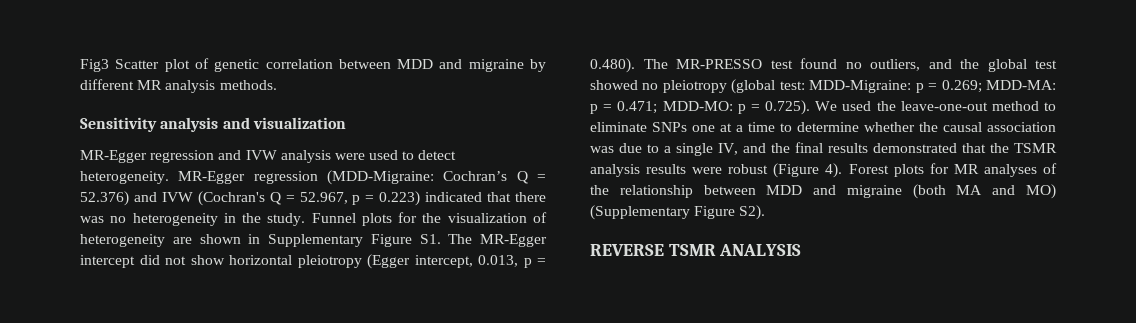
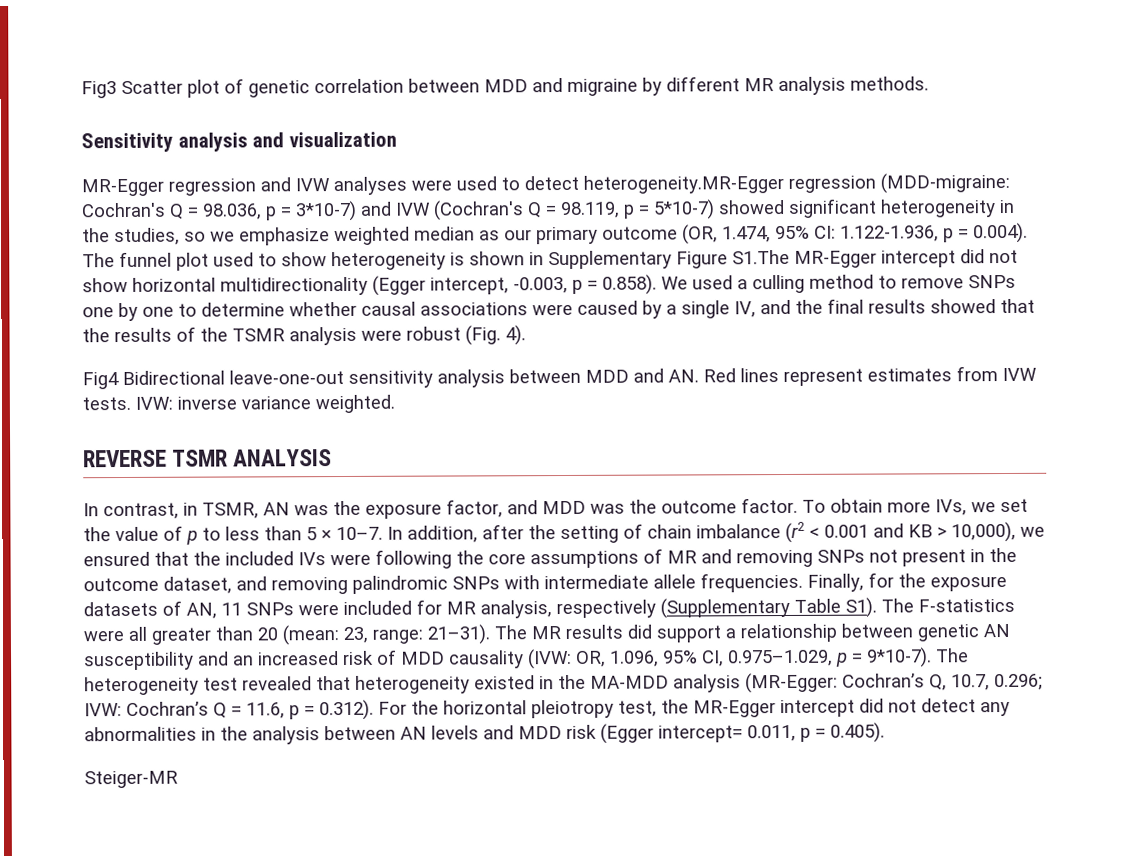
- MR-Egger regression and IVW analysis were used to detect heterogeneity. MR-Egger regression (MDD-Migraine: Cochran’s Q = 52.376) and IVW (Cochran's Q = 52.967, p = 0.223) indicated that there was no heterogeneity in the study. Funnel plots for the visualization of heterogeneity are shown in Supplementary Figure S1. The MR-Egger intercept did not show horizontal pleiotropy (Egger intercept, 0.013, p = 0.480). The MR-PRESSO test found no outliers, and the global test showed no pleiotropy (global test: MDD-Migraine: p = 0.269; MDD-MA: p = 0.471; MDD-MO: p = 0.725). We used the leave-one-out method to eliminate SNPs one at a time to determine whether the causal association was due to a single IV, and the final results demonstrated that the TSMR analysis results were robust (Figure 4). Forest plots for MR analyses of the relationship between MDD and migraine (both MA and MO) (Supplementary Figure S2).
+ MR-Egger regression and IVW analyses were used to detect heterogeneity.MR-Egger regression (MDD-migraine: Cochran's Q = 98.036, p = 3*10-7) and IVW (Cochran's Q = 98.119, p = 5*10-7) showed significant heterogeneity in the studies, so we emphasize weighted median as our primary outcome (OR, 1.474, 95% CI: 1.122-1.936, p = 0.004). The funnel plot used to show heterogeneity is shown in Supplementary Figure S1.The MR-Egger intercept did not show horizontal multidirectionality (Egger intercept, -0.003, p = 0.858). We used a culling method to remove SNPs one by one to determine whether causal associations were caused by a single IV, and the final results showed that the results of the TSMR analysis were robust (Fig. 4).
+ Fig4 Bidirectional leave-one-out sensitivity analysis between MDD and AN. Red lines represent estimates from IVW tests. IVW: inverse variance weighted.
  REVERSE TSMR ANALYSIS
+ In contrast, in TSMR, AN was the exposure factor, and MDD was the outcome factor. To obtain more IVs, we set the value of p to less than 5 × 10–7. In addition, after the setting of chain imbalance (r2 < 0.001 and KB > 10,000), we ensured that the included IVs were following the core assumptions of MR and removing SNPs not present in the outcome dataset, and removing palindromic SNPs with intermediate allele frequencies. Finally, for the exposure datasets of AN, 11 SNPs were included for MR analysis, respectively (Supplementary Table S1). The F-statistics were all greater than 20 (mean: 23, range: 21–31). The MR results did support a relationship between genetic AN susceptibility and an increased risk of MDD causality (IVW: OR, 1.096, 95% CI, 0.975–1.029, p = 9*10-7). The heterogeneity test revealed that heterogeneity existed in the MA-MDD analysis (MR-Egger: Cochran’s Q, 10.7, 0.296; IVW: Cochran’s Q = 11.6, p = 0.312). For the horizontal pleiotropy test, the MR-Egger intercept did not detect any abnormalities in the analysis between AN levels and MDD risk (Egger intercept= 0.011, p = 0.405).
+ Steiger-MR

